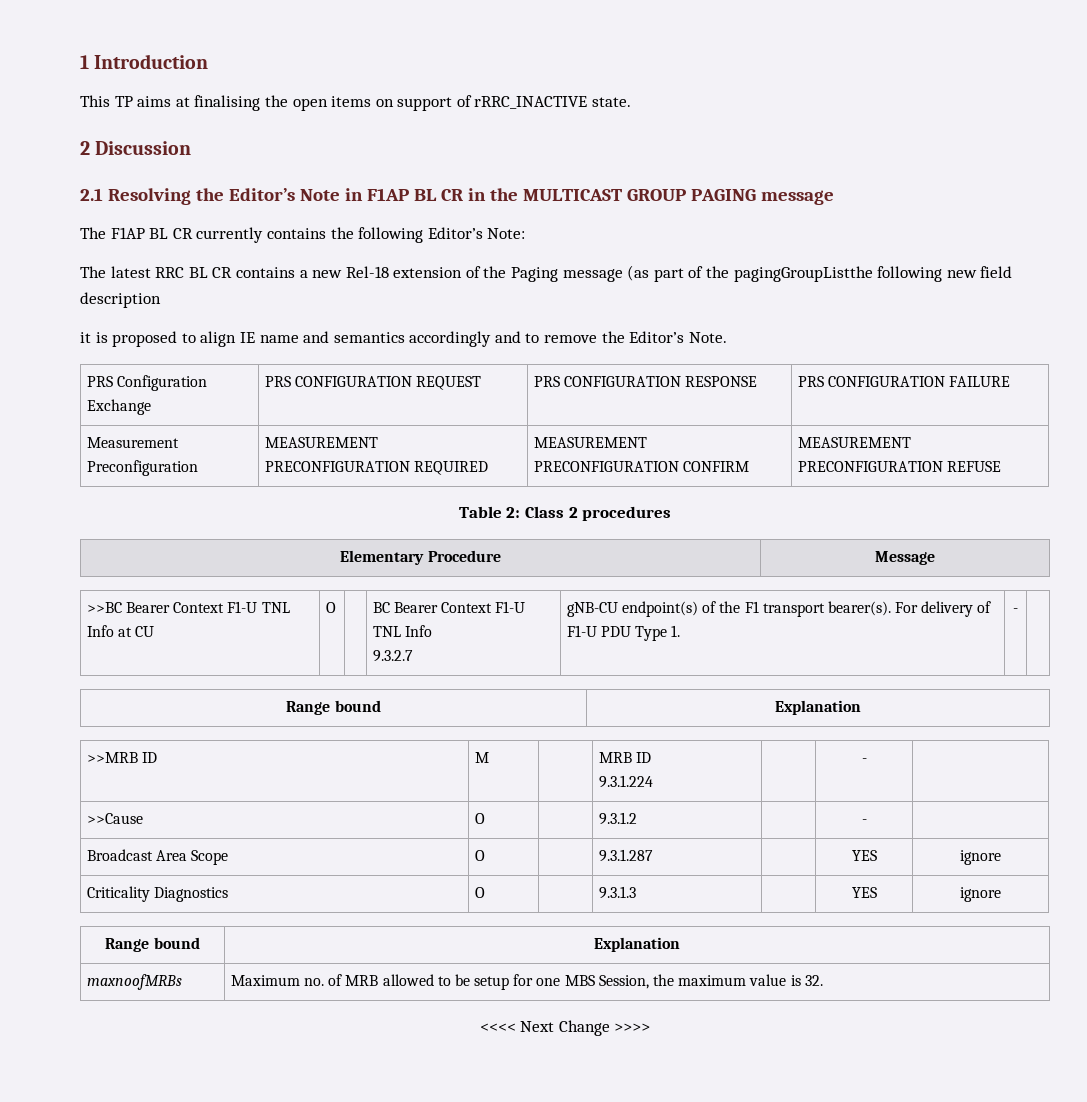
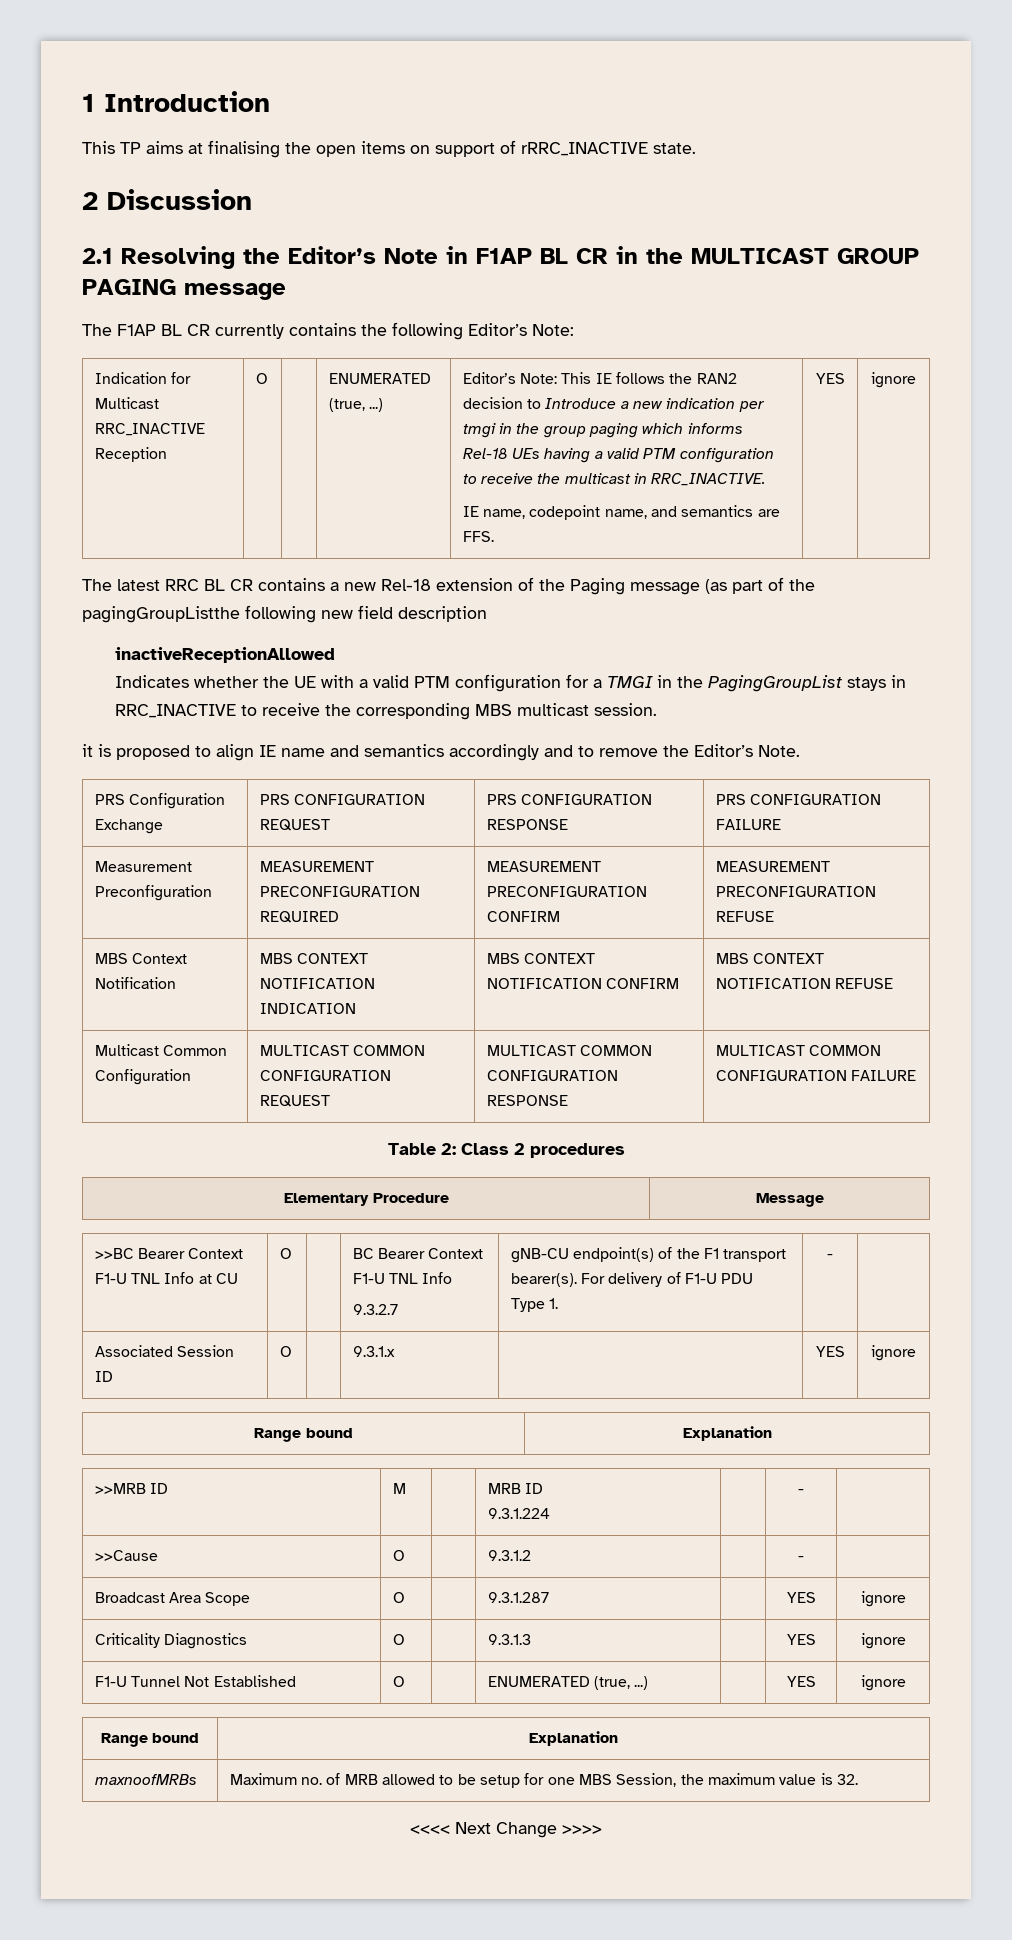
+ Indication for Multicast RRC_INACTIVE Reception | O | | ENUMERATED (true, ...) | Editor’s Note: This IE follows the RAN2 decision to Introduce a new indication per tmgi in the group paging which informs Rel-18 UEs having a valid PTM configuration to receive the multicast in RRC_INACTIVE.
+ IE name, codepoint name, and semantics are FFS. | YES | ignore
+ inactiveReceptionAllowed
+ Indicates whether the UE with a valid PTM configuration for a TMGI in the PagingGroupList stays in RRC_INACTIVE to receive the corresponding MBS multicast session.
+ MBS Context Notification | MBS CONTEXT NOTIFICATION INDICATION | MBS CONTEXT NOTIFICATION CONFIRM | MBS CONTEXT NOTIFICATION REFUSE
+ Multicast Common Configuration | MULTICAST COMMON CONFIGURATION REQUEST | MULTICAST COMMON CONFIGURATION RESPONSE | MULTICAST COMMON CONFIGURATION FAILURE
+ Associated Session ID | O | | 9.3.1.x | | YES | ignore
+ F1-U Tunnel Not Established | O | | ENUMERATED (true, ...) | | YES | ignore

